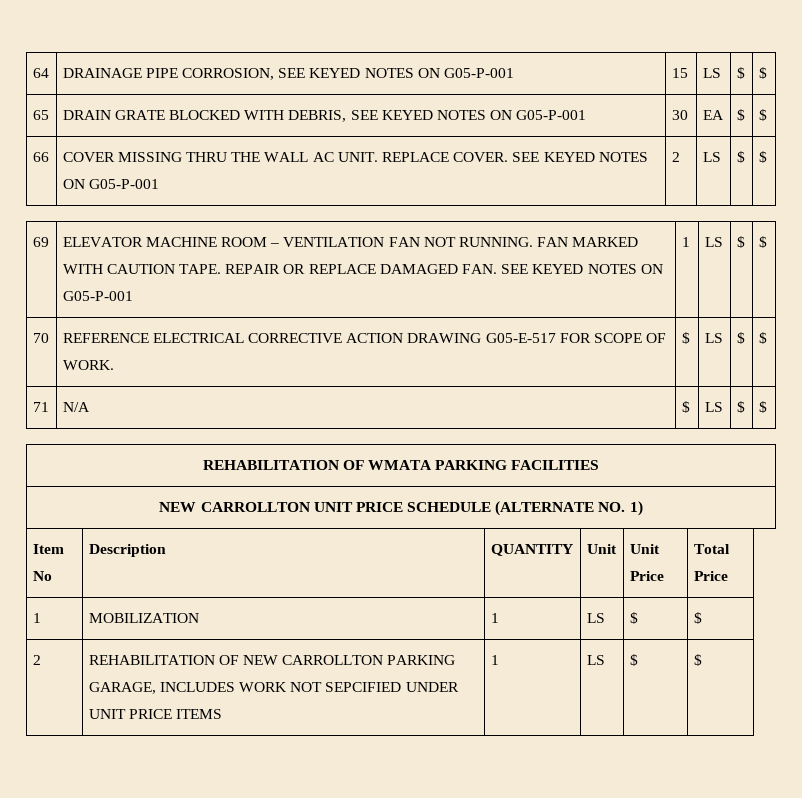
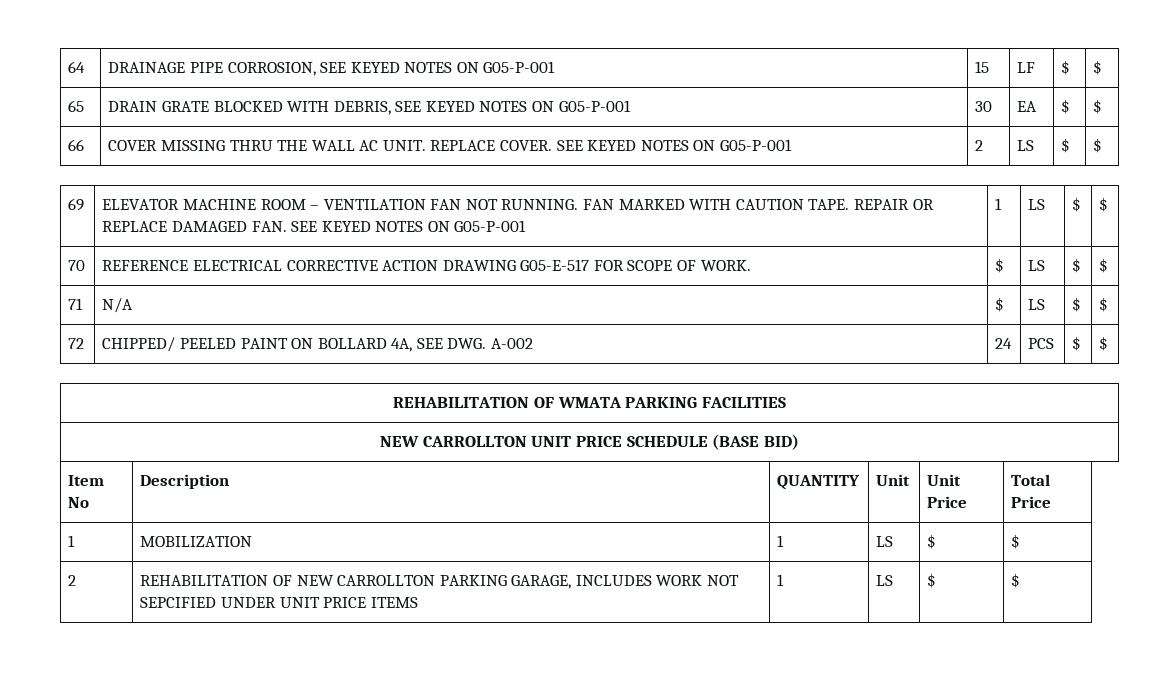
- 64 | DRAINAGE PIPE CORROSION, SEE KEYED NOTES ON G05-P-001 | 15 | LS | $ | $
+ 64 | DRAINAGE PIPE CORROSION, SEE KEYED NOTES ON G05-P-001 | 15 | LF | $ | $
+ 72 | CHIPPED/ PEELED PAINT ON BOLLARD 4A, SEE DWG. A-002 | 24 | PCS | $ | $
- NEW CARROLLTON UNIT PRICE SCHEDULE (ALTERNATE NO. 1)
+ NEW CARROLLTON UNIT PRICE SCHEDULE (BASE BID)

